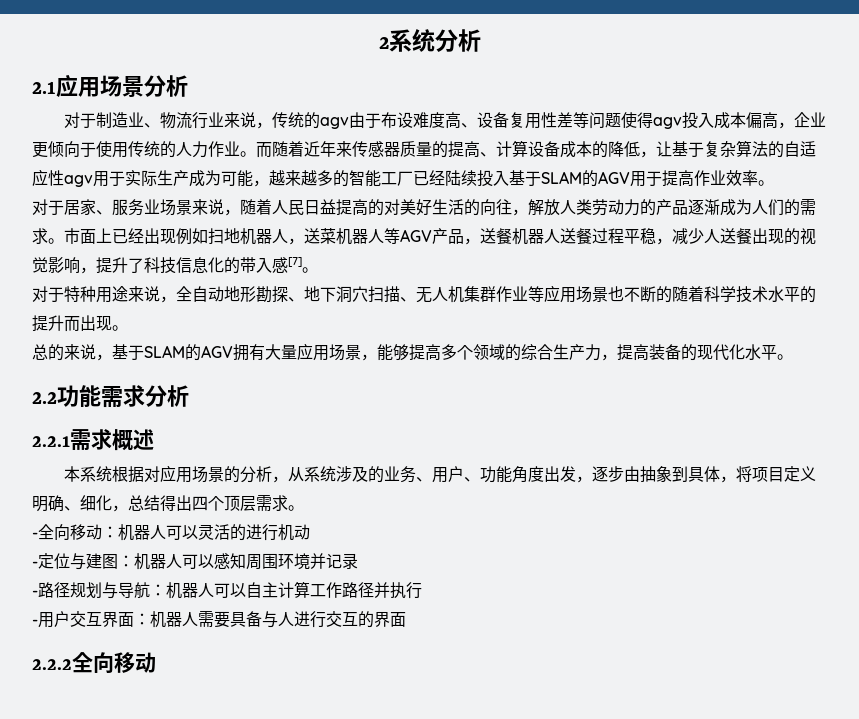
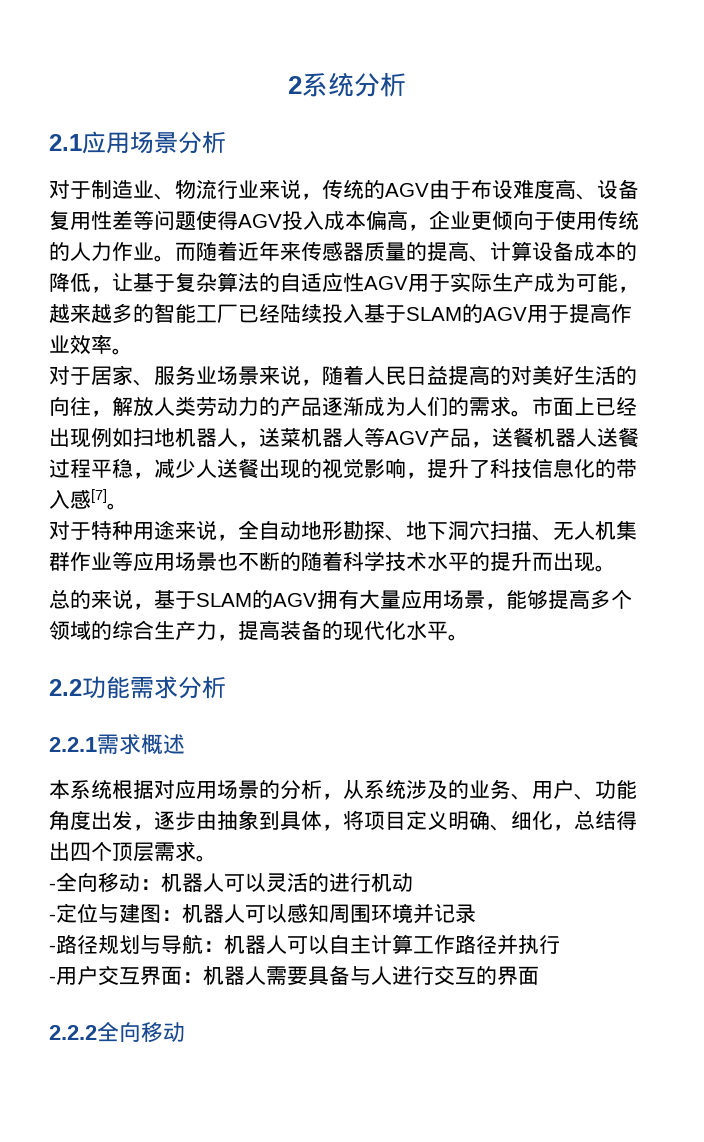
- 对于制造业、物流行业来说，传统的agv由于布设难度高、设备复用性差等问题使得agv投入成本偏高，企业更倾向于使用传统的人力作业。
+ 对于制造业、物流行业来说，传统的AGV由于布设难度高、设备复用性差等问题使得AGV投入成本偏高，企业更倾向于使用传统的人力作业。
- 而随着近年来传感器质量的提高、计算设备成本的降低，让基于复杂算法的自适应性agv用于实际生产成为可能，越来越多的智能工厂已经陆续投入基于SLAM的AGV用于提高作业效率。
+ 而随着近年来传感器质量的提高、计算设备成本的降低，让基于复杂算法的自适应性AGV用于实际生产成为可能，越来越多的智能工厂已经陆续投入基于SLAM的AGV用于提高作业效率。

